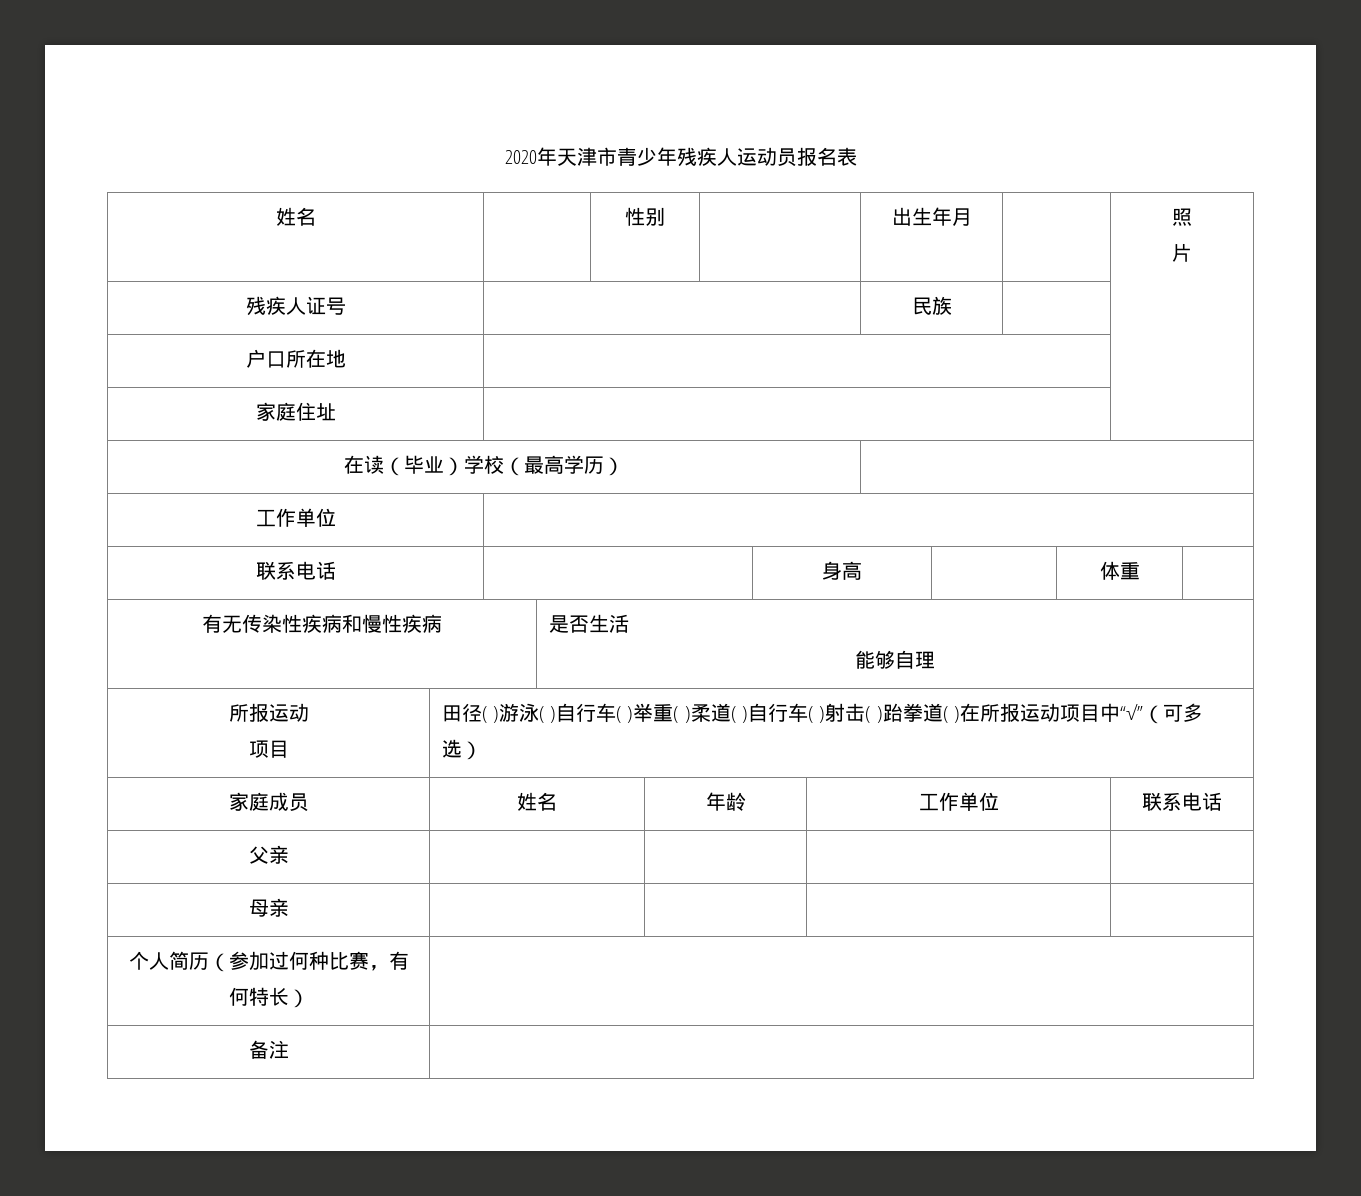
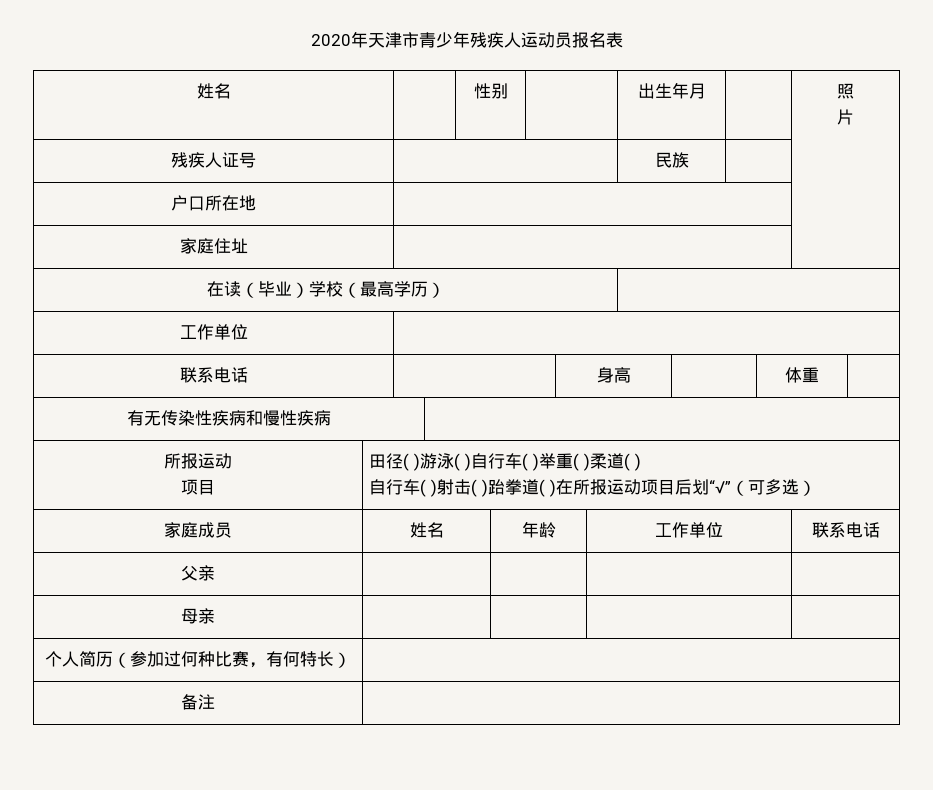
- 有无传染性疾病和慢性疾病 | 是否生活
- 能够自理
+ 有无传染性疾病和慢性疾病 |
  所报运动
- 项目 | 田径( )游泳( )自行车( )举重( )柔道( )自行车( )射击( )跆拳道( )在所报运动项目中“√”（可多选）
+ 项目 | 田径( )游泳( )自行车( )举重( )柔道( )
+ 自行车( )射击( )跆拳道( )在所报运动项目后划“√”（可多选）

